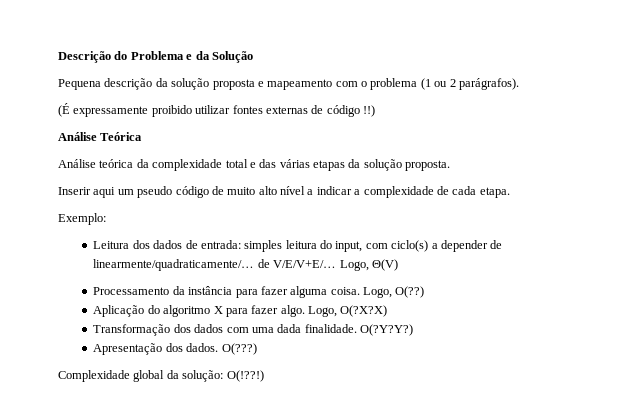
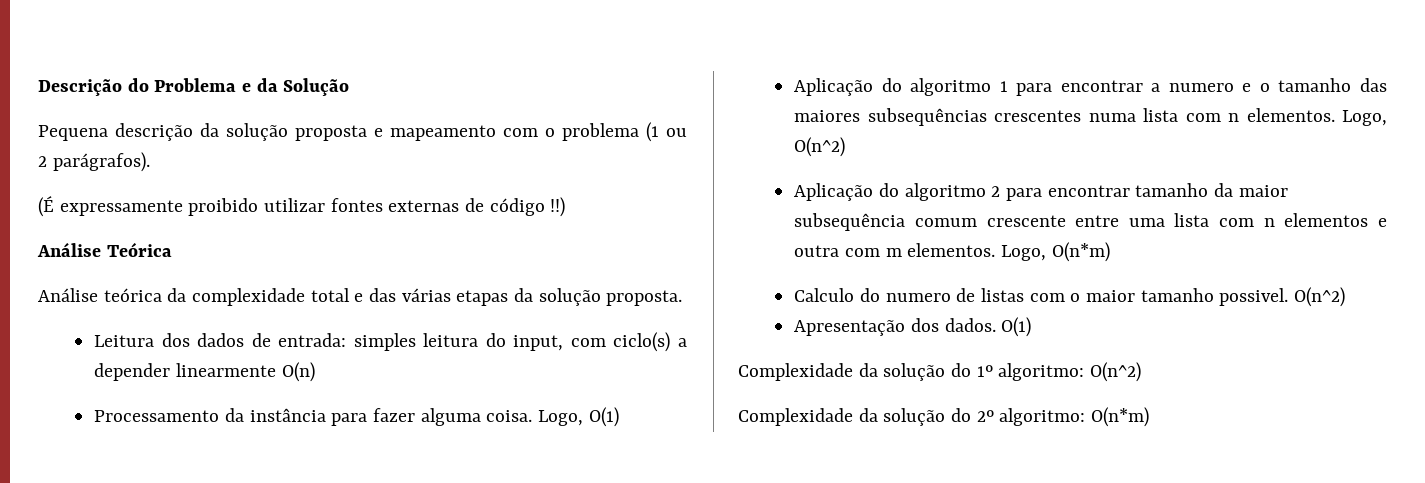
- Inserir aqui um pseudo código de muito alto nível a indicar a complexidade de cada etapa.
- Exemplo:
- Leitura dos dados de entrada: simples leitura do input, com ciclo(s) a depender de linearmente/quadraticamente/… de V/E/V+E/… Logo, Θ(V)
+ Leitura dos dados de entrada: simples leitura do input, com ciclo(s) a depender linearmente O(n)
- Logo, O(??)
- Aplicação do algoritmo X para fazer algo. Logo, O(?X?X)
- Transformação dos dados com uma dada finalidade. O(?Y?Y?)
+ Logo, O(1)
+ Aplicação do algoritmo 1 para encontrar a numero e o tamanho das maiores subsequências crescentes numa lista com n elementos. Logo, O(n^2)
+ Aplicação do algoritmo 2 para encontrar tamanho da maior subsequência comum crescente entre uma lista com n elementos e outra com m elementos. Logo, O(n*m)
+ Calculo do numero de listas com o maior tamanho possivel. O(n^2)
- Apresentação dos dados. O(???)
- Complexidade global da solução: O(!??!)
+ Apresentação dos dados. O(1)
+ Complexidade da solução do 1º algoritmo: O(n^2)
+ Complexidade da solução do 2º algoritmo: O(n*m)

